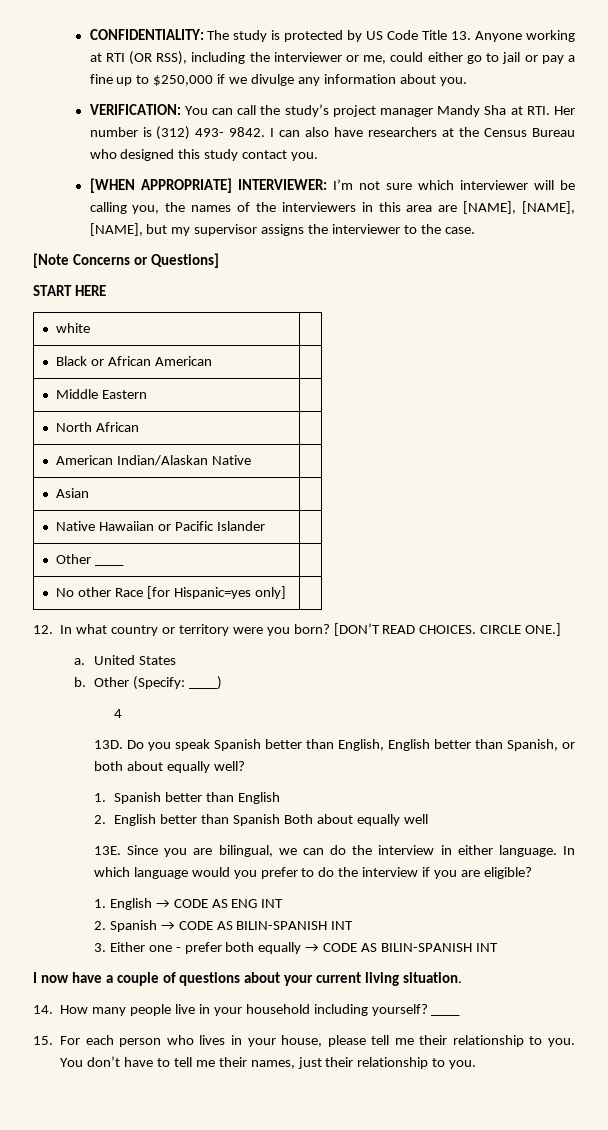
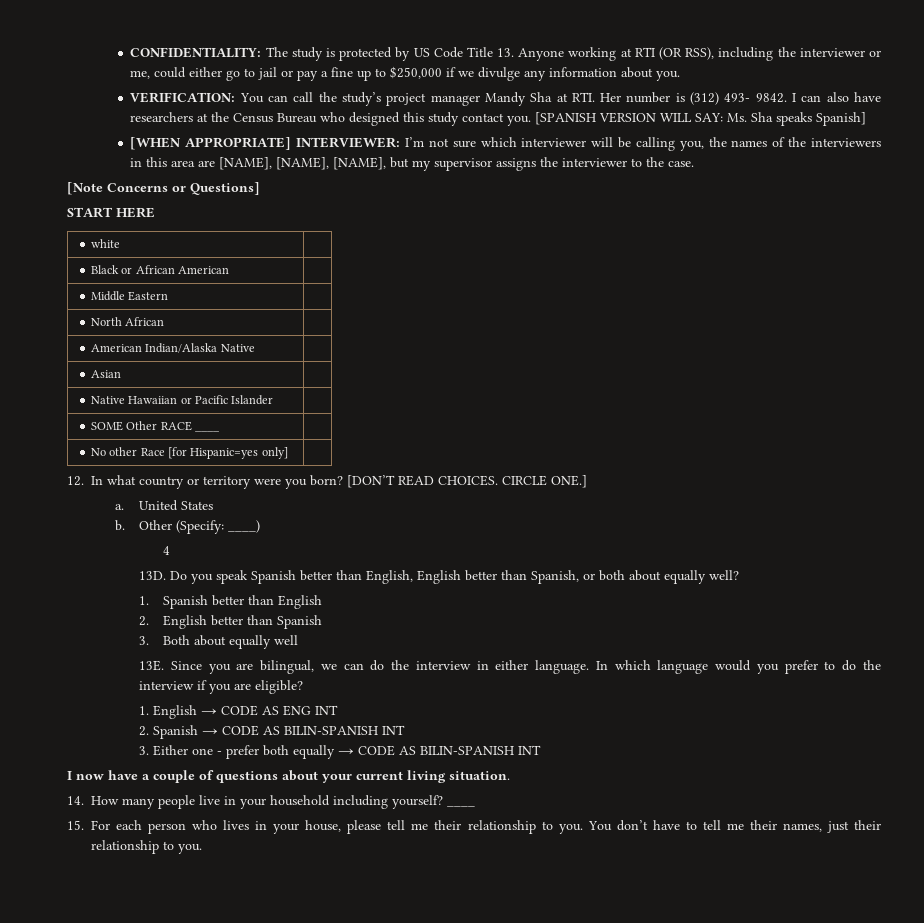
+ [SPANISH VERSION WILL SAY: Ms. Sha speaks Spanish]
- American Indian/Alaskan Native |
+ American Indian/Alaska Native |
- Other ____ |
+ SOME Other RACE ____ |
- 2. English better than Spanish Both about equally well
+ 2. English better than Spanish
+ 3. Both about equally well

